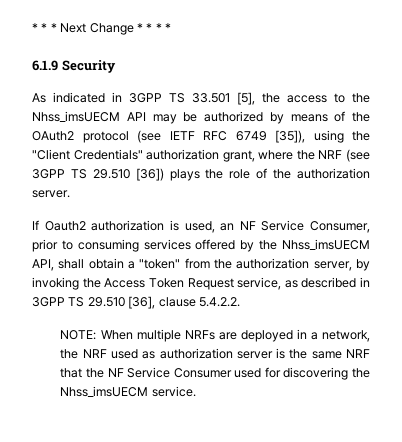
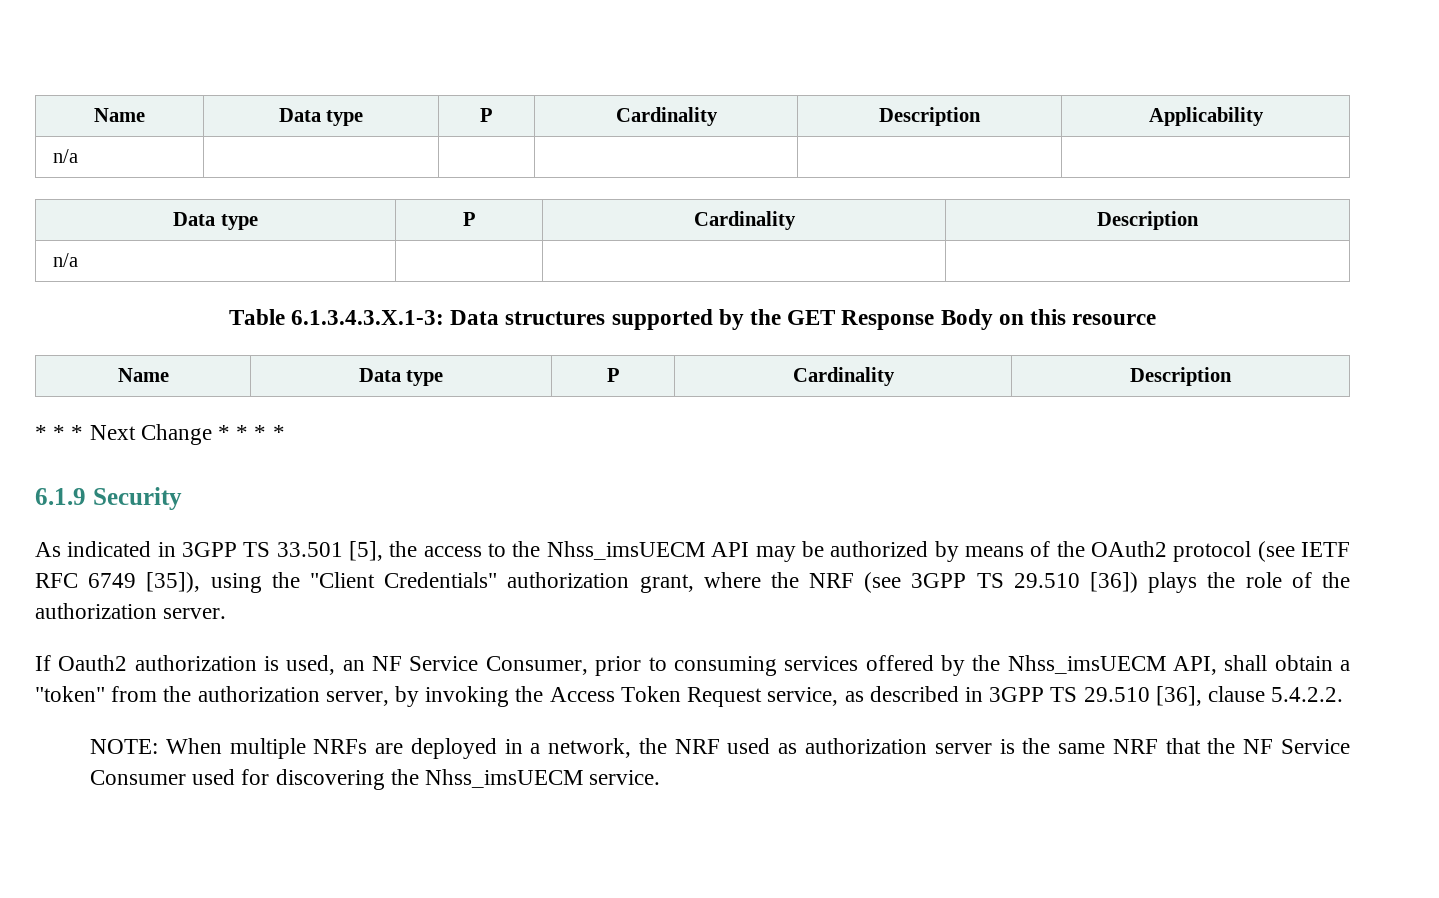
+ Name | Data type | P | Cardinality | Description | Applicability
+ n/a | | | | |
+ Data type | P | Cardinality | Description
+ n/a | | |
+ Table 6.1.3.4.3.X.1-3: Data structures supported by the GET Response Body on this resource
+ Name | Data type | P | Cardinality | Description

